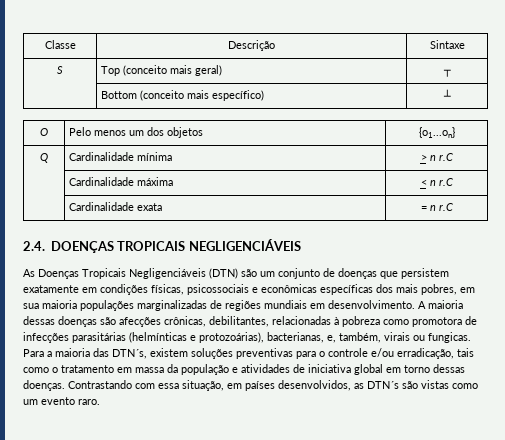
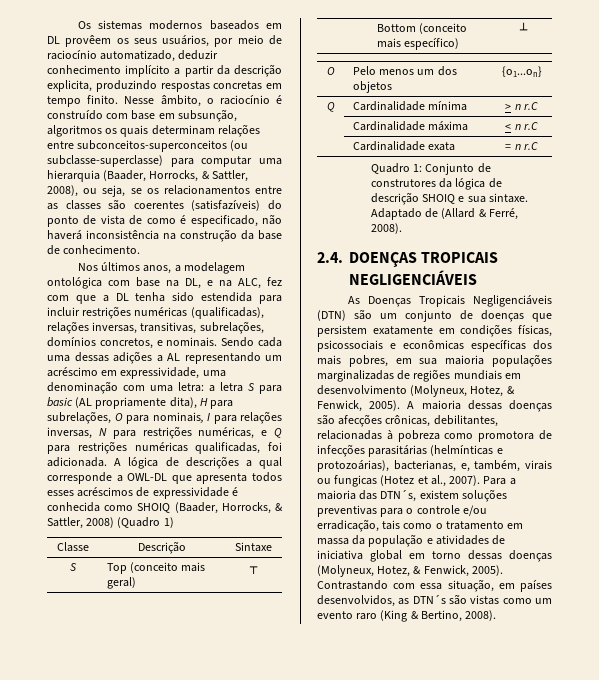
+ Os sistemas modernos baseados em DL provêem os seus usuários, por meio de raciocínio automatizado, deduzir conhecimento implícito a partir da descrição explicita, produzindo respostas concretas em tempo finito. Nesse âmbito, o raciocínio é construído com base em subsunção, algoritmos os quais determinam relações entre subconceitos-superconceitos (ou subclasse-superclasse) para computar uma hierarquia (Baader, Horrocks, & Sattler, 2008), ou seja, se os relacionamentos entre as classes são coerentes (satisfazíveis) do ponto de vista de como é especificado, não haverá inconsistência na construção da base de conhecimento.
+ Nos últimos anos, a modelagem ontológica com base na DL, e na ALC, fez com que a DL tenha sido estendida para incluir restrições numéricas (qualificadas), relações inversas, transitivas, subrelações, domínios concretos, e nominais. Sendo cada uma dessas adições a AL representando um acréscimo em expressividade, uma denominação com uma letra: a letra S para basic (AL propriamente dita), H para subrelações, O para nominais, I para relações inversas, N para restrições numéricas, e Q para restrições numéricas qualificadas, foi adicionada. A lógica de descrições a qual corresponde a OWL-DL que apresenta todos esses acréscimos de expressividade é conhecida como SHOIQ (Baader, Horrocks, & Sattler, 2008) (Quadro 1)
+ Quadro 1: Conjunto de construtores da lógica de descrição SHOIQ e sua sintaxe. Adaptado de (Allard & Ferré, 2008).
- As Doenças Tropicais Negligenciáveis (DTN) são um conjunto de doenças que persistem exatamente em condições físicas, psicossociais e econômicas específicas dos mais pobres, em sua maioria populações marginalizadas de regiões mundiais em desenvolvimento.
+ As Doenças Tropicais Negligenciáveis (DTN) são um conjunto de doenças que persistem exatamente em condições físicas, psicossociais e econômicas específicas dos mais pobres, em sua maioria populações marginalizadas de regiões mundiais em desenvolvimento (Molyneux, Hotez, & Fenwick, 2005).
- A maioria dessas doenças são afecções crônicas, debilitantes, relacionadas à pobreza como promotora de infecções parasitárias (helmínticas e protozoárias), bacterianas, e, também, virais ou fungicas.
+ A maioria dessas doenças são afecções crônicas, debilitantes, relacionadas à pobreza como promotora de infecções parasitárias (helmínticas e protozoárias), bacterianas, e, também, virais ou fungicas (Hotez et al., 2007).
- Para a maioria das DTN´s, existem soluções preventivas para o controle e/ou erradicação, tais como o tratamento em massa da população e atividades de iniciativa global em torno dessas doenças.
+ Para a maioria das DTN´s, existem soluções preventivas para o controle e/ou erradicação, tais como o tratamento em massa da população e atividades de iniciativa global em torno dessas doenças (Molyneux, Hotez, & Fenwick, 2005).
- Contrastando com essa situação, em países desenvolvidos, as DTN´s são vistas como um evento raro.
+ Contrastando com essa situação, em países desenvolvidos, as DTN´s são vistas como um evento raro (King & Bertino, 2008).

